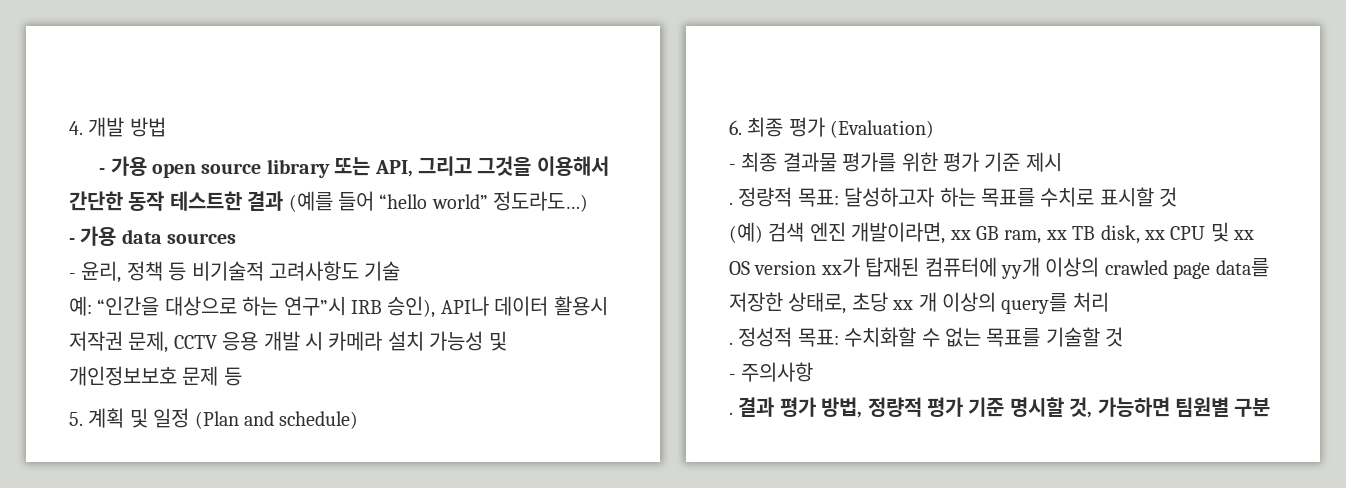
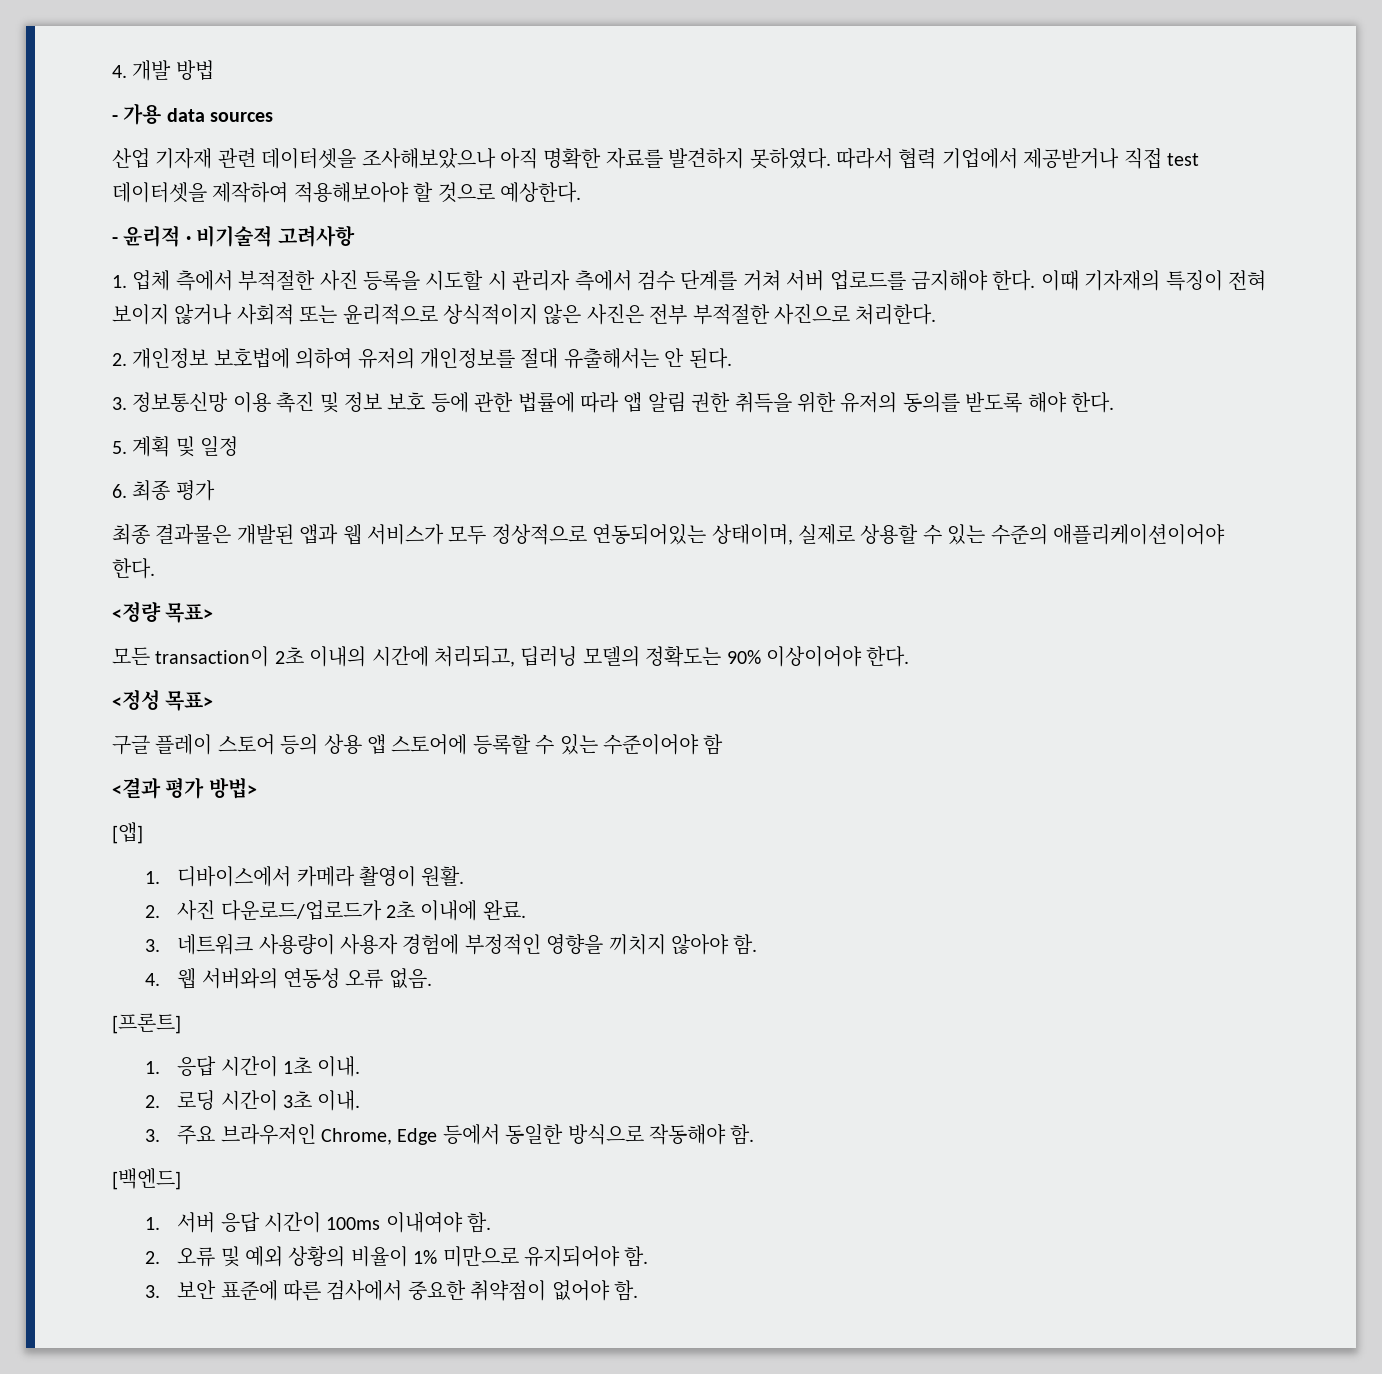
- - 가용 open source library 또는 API, 그리고 그것을 이용해서 간단한 동작 테스트한 결과 (예를 들어 “hello world” 정도라도…)
  - 가용 data sources
- - 윤리, 정책 등 비기술적 고려사항도 기술
- 예: “인간을 대상으로 하는 연구”시 IRB 승인), API나 데이터 활용시 저작권 문제, CCTV 응용 개발 시 카메라 설치 가능성 및 개인정보보호 문제 등
+ 산업 기자재 관련 데이터셋을 조사해보았으나 아직 명확한 자료를 발견하지 못하였다. 따라서 협력 기업에서 제공받거나 직접 test 데이터셋을 제작하여 적용해보아야 할 것으로 예상한다.
+ - 윤리적 · 비기술적 고려사항
+ 1. 업체 측에서 부적절한 사진 등록을 시도할 시 관리자 측에서 검수 단계를 거쳐 서버 업로드를 금지해야 한다. 이때 기자재의 특징이 전혀 보이지 않거나 사회적 또는 윤리적으로 상식적이지 않은 사진은 전부 부적절한 사진으로 처리한다.
+ 2. 개인정보 보호법에 의하여 유저의 개인정보를 절대 유출해서는 안 된다.
+ 3. 정보통신망 이용 촉진 및 정보 보호 등에 관한 법률에 따라 앱 알림 권한 취득을 위한 유저의 동의를 받도록 해야 한다.
- 5. 계획 및 일정 (Plan and schedule)
+ 5. 계획 및 일정
- 6. 최종 평가 (Evaluation)
- - 최종 결과물 평가를 위한 평가 기준 제시
- . 정량적 목표: 달성하고자 하는 목표를 수치로 표시할 것
- (예) 검색 엔진 개발이라면, xx GB ram, xx TB disk, xx CPU 및 xx OS version xx가 탑재된 컴퓨터에 yy개 이상의 crawled page data를 저장한 상태로, 초당 xx 개 이상의 query를 처리
- . 정성적 목표: 수치화할 수 없는 목표를 기술할 것
- - 주의사항
- . 결과 평가 방법, 정량적 평가 기준 명시할 것, 가능하면 팀원별 구분
+ 6. 최종 평가
+ 최종 결과물은 개발된 앱과 웹 서비스가 모두 정상적으로 연동되어있는 상태이며, 실제로 상용할 수 있는 수준의 애플리케이션이어야 한다.
+ <정량 목표>
+ 모든 transaction이 2초 이내의 시간에 처리되고, 딥러닝 모델의 정확도는 90% 이상이어야 한다.
+ <정성 목표>
+ 구글 플레이 스토어 등의 상용 앱 스토어에 등록할 수 있는 수준이어야 함
+ <결과 평가 방법>
+ [앱]
+ 1. 디바이스에서 카메라 촬영이 원활.
+ 2. 사진 다운로드/업로드가 2초 이내에 완료.
+ 3. 네트워크 사용량이 사용자 경험에 부정적인 영향을 끼치지 않아야 함.
+ 4. 웹 서버와의 연동성 오류 없음.
+ [프론트]
+ 1. 응답 시간이 1초 이내.
+ 2. 로딩 시간이 3초 이내.
+ 3. 주요 브라우저인 Chrome, Edge 등에서 동일한 방식으로 작동해야 함.
+ [백엔드]
+ 1. 서버 응답 시간이 100ms 이내여야 함.
+ 2. 오류 및 예외 상황의 비율이 1% 미만으로 유지되어야 함.
+ 3. 보안 표준에 따른 검사에서 중요한 취약점이 없어야 함.

